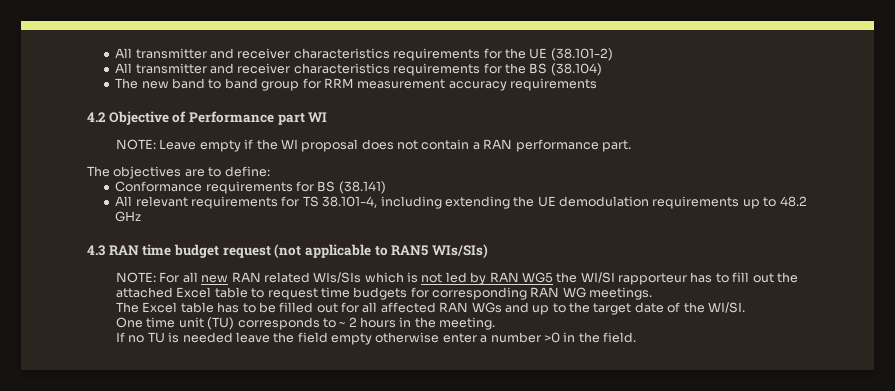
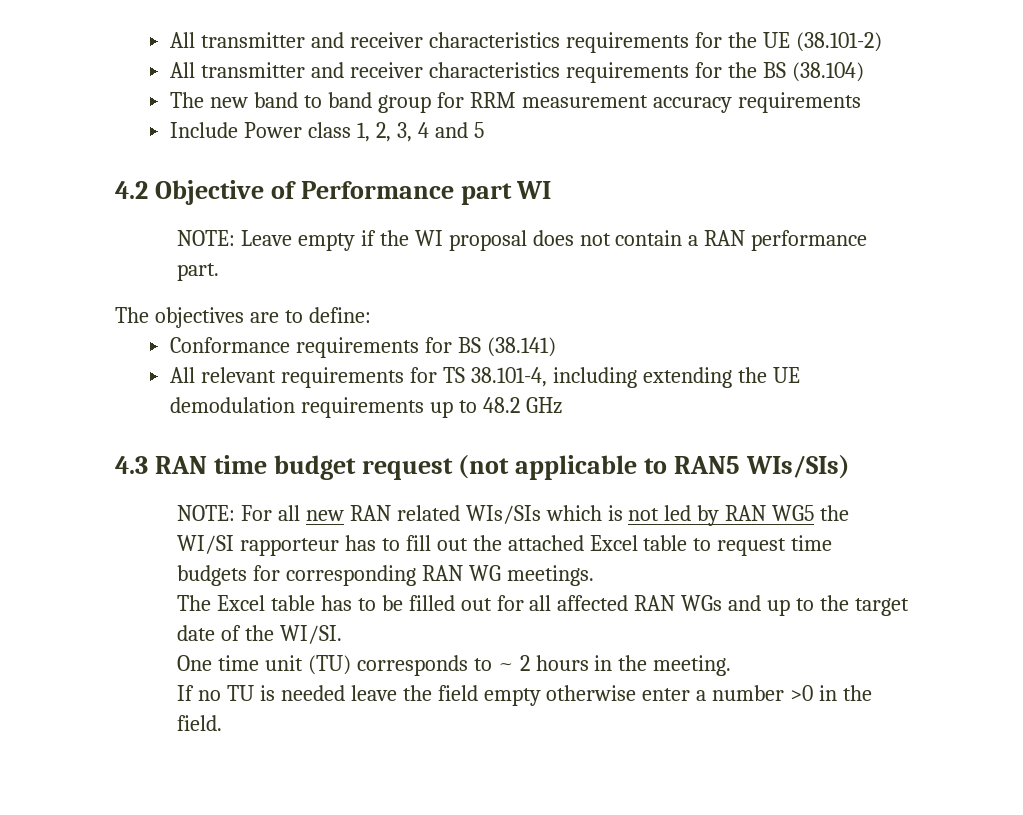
+ Include Power class 1, 2, 3, 4 and 5

